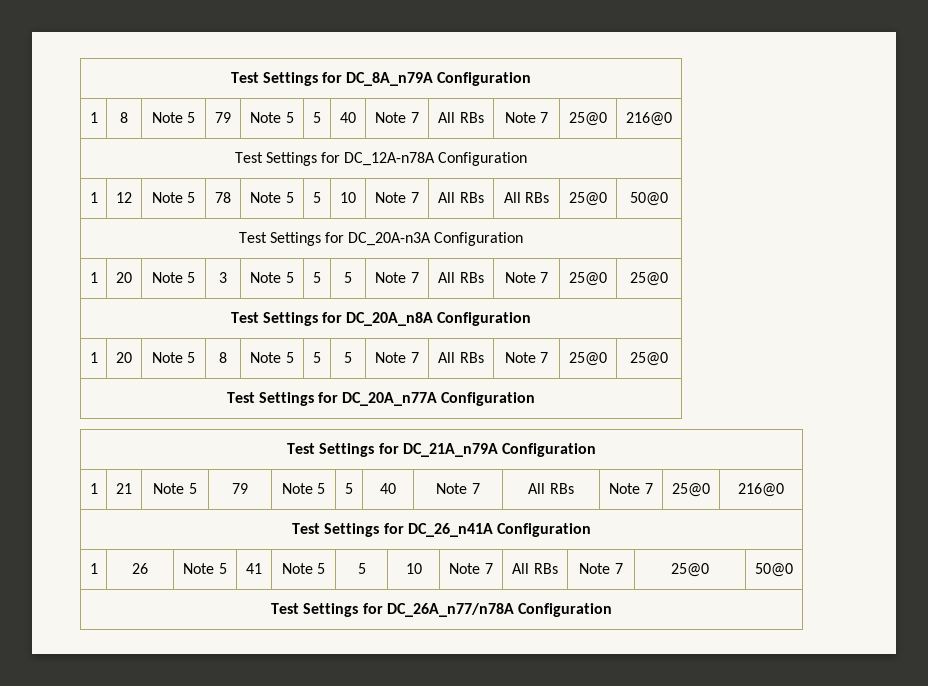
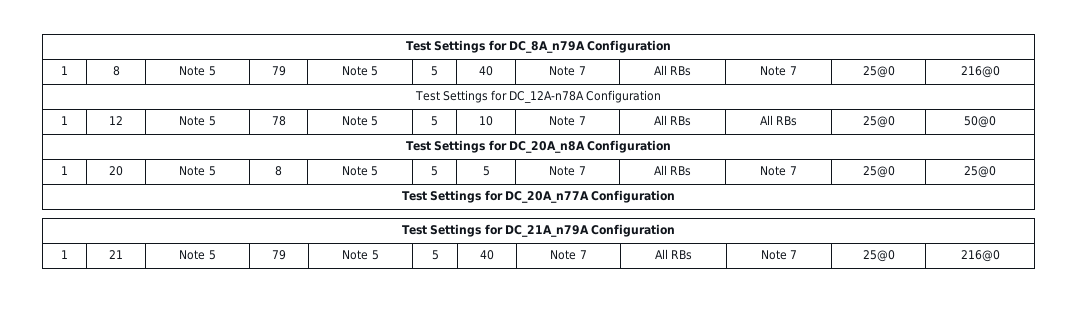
- Test Settings for DC_20A-n3A Configuration
- 1 | 20 | Note 5 | 3 | Note 5 | 5 | 5 | Note 7 | All RBs | Note 7 | 25@0 | 25@0
- Test Settings for DC_26_n41A Configuration
- 1 | 26 | Note 5 | 41 | Note 5 | 5 | 10 | Note 7 | All RBs | Note 7 | 25@0 | 50@0
- Test Settings for DC_26A_n77/n78A Configuration

